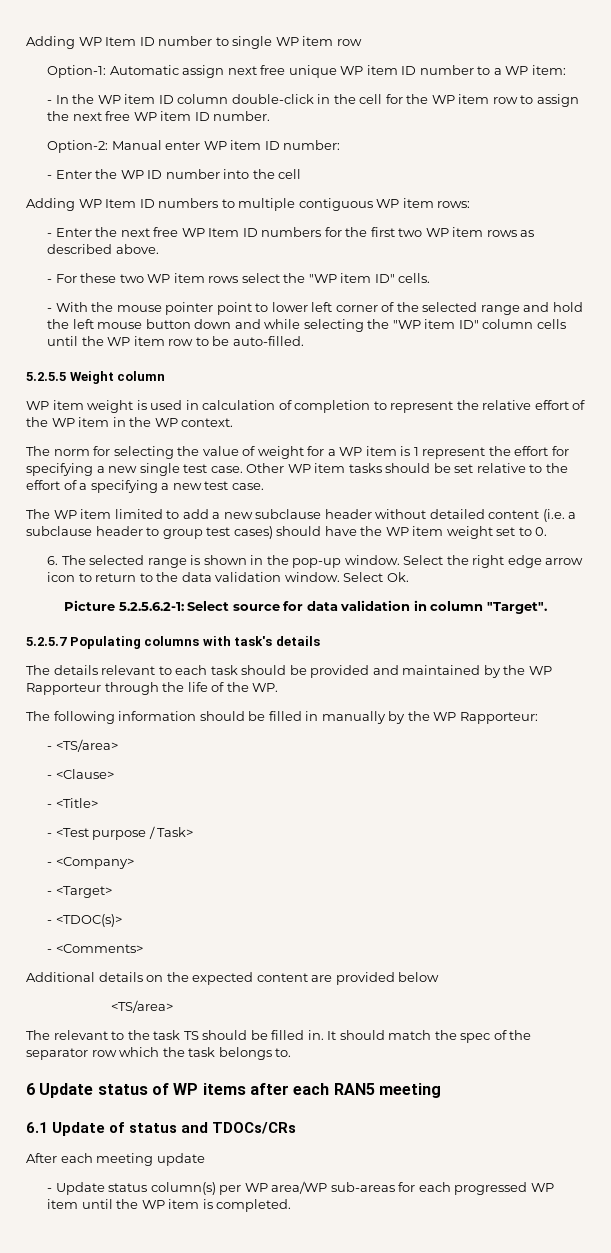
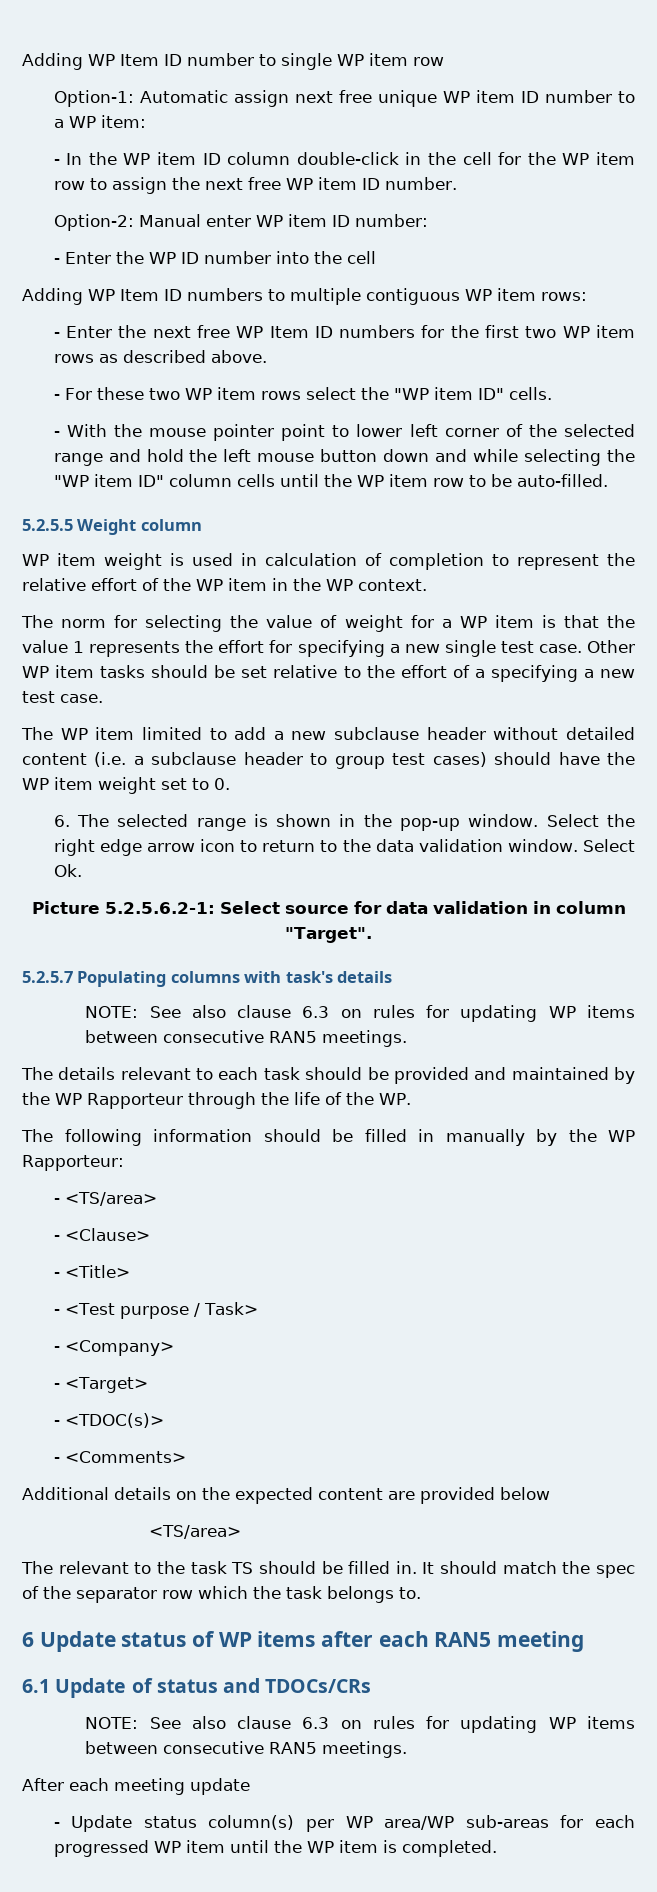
- The norm for selecting the value of weight for a WP item is 1 represent the effort for specifying a new single test case.
+ The norm for selecting the value of weight for a WP item is that the value 1 represents the effort for specifying a new single test case.
  5.2.5.7 Populating columns with task's details
+ NOTE: See also clause 6.3 on rules for updating WP items between consecutive RAN5 meetings.
  6.1 Update of status and TDOCs/CRs
+ NOTE: See also clause 6.3 on rules for updating WP items between consecutive RAN5 meetings.

